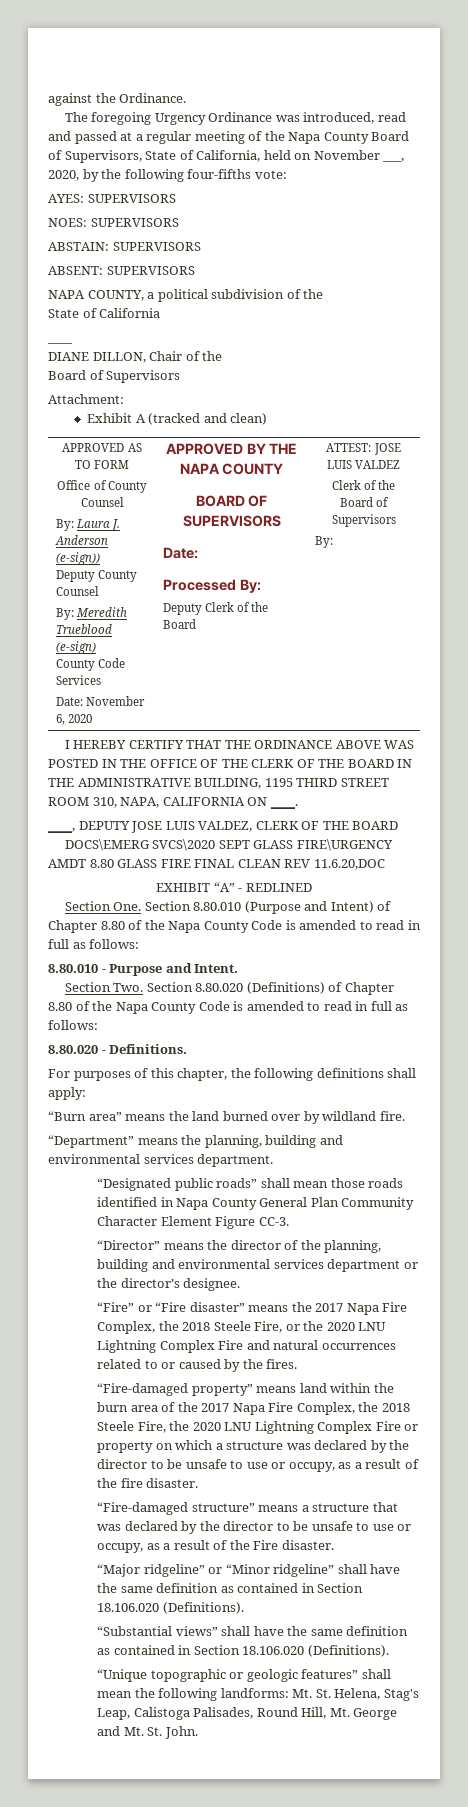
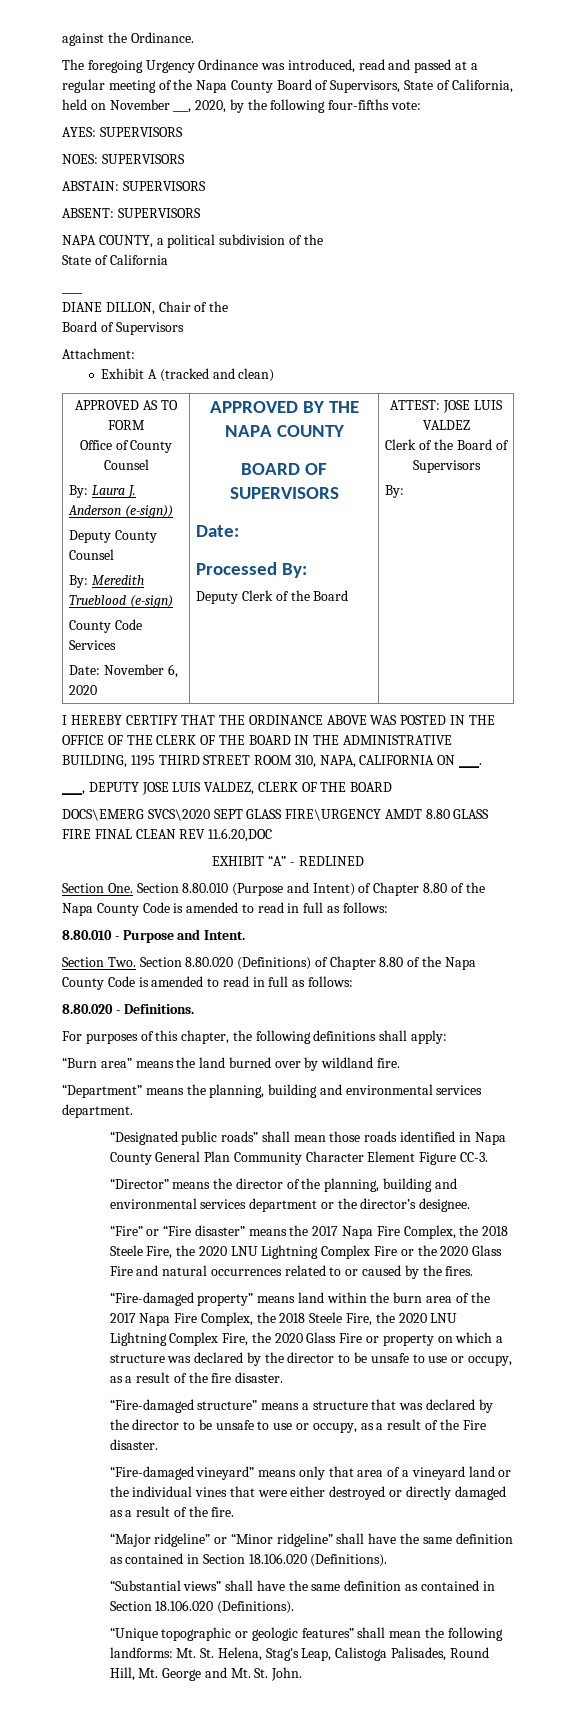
- “Fire” or “Fire disaster” means the 2017 Napa Fire Complex, the 2018 Steele Fire, or the 2020 LNU Lightning Complex Fire and natural occurrences related to or caused by the fires.
+ “Fire” or “Fire disaster” means the 2017 Napa Fire Complex, the 2018 Steele Fire, the 2020 LNU Lightning Complex Fire or the 2020 Glass Fire and natural occurrences related to or caused by the fires.
- “Fire-damaged property” means land within the burn area of the 2017 Napa Fire Complex, the 2018 Steele Fire, the 2020 LNU Lightning Complex Fire or property on which a structure was declared by the director to be unsafe to use or occupy, as a result of the fire disaster.
+ “Fire-damaged property” means land within the burn area of the 2017 Napa Fire Complex, the 2018 Steele Fire, the 2020 LNU Lightning Complex Fire, the 2020 Glass Fire or property on which a structure was declared by the director to be unsafe to use or occupy, as a result of the fire disaster.
+ “Fire-damaged vineyard” means only that area of a vineyard land or the individual vines that were either destroyed or directly damaged as a result of the fire.

